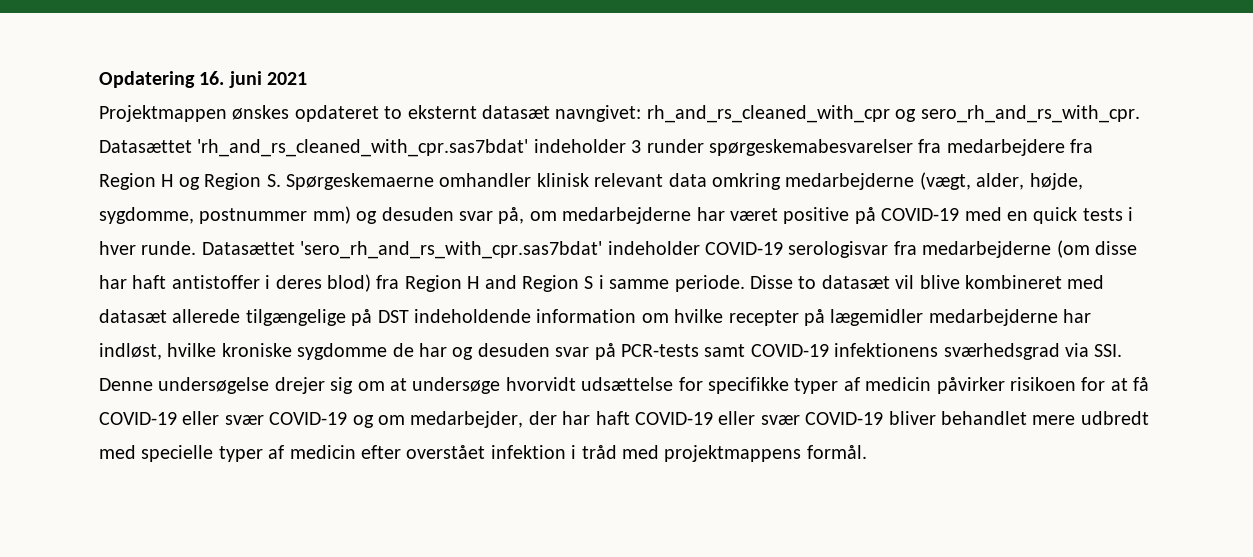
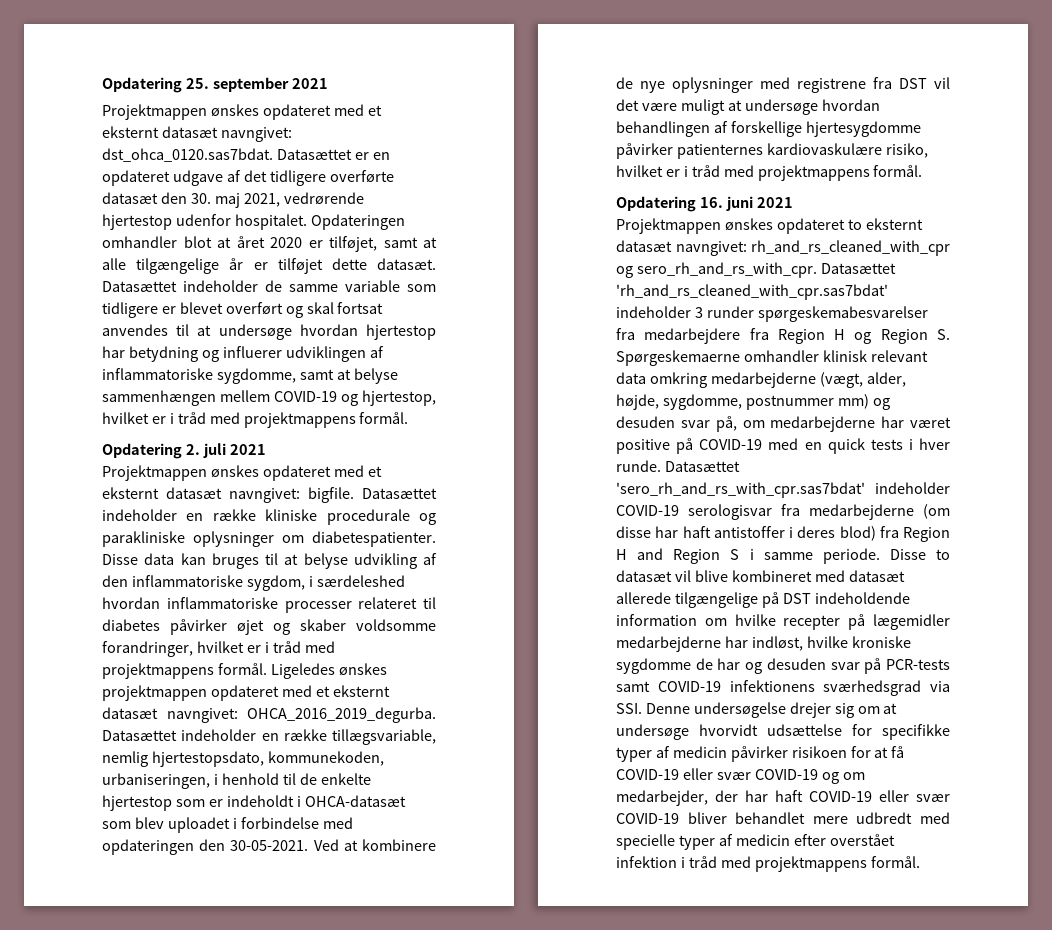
+ Opdatering 25. september 2021
+ Projektmappen ønskes opdateret med et eksternt datasæt navngivet: dst_ohca_0120.sas7bdat. Datasættet er en opdateret udgave af det tidligere overførte datasæt den 30. maj 2021, vedrørende hjertestop udenfor hospitalet. Opdateringen omhandler blot at året 2020 er tilføjet, samt at alle tilgængelige år er tilføjet dette datasæt. Datasættet indeholder de samme variable som tidligere er blevet overført og skal fortsat anvendes til at undersøge hvordan hjertestop har betydning og influerer udviklingen af inflammatoriske sygdomme, samt at belyse sammenhængen mellem COVID-19 og hjertestop, hvilket er i tråd med projektmappens formål.
+ Opdatering 2. juli 2021
+ Projektmappen ønskes opdateret med et eksternt datasæt navngivet: bigfile. Datasættet indeholder en række kliniske procedurale og parakliniske oplysninger om diabetespatienter. Disse data kan bruges til at belyse udvikling af den inflammatoriske sygdom, i særdeleshed hvordan inflammatoriske processer relateret til diabetes påvirker øjet og skaber voldsomme forandringer, hvilket er i tråd med projektmappens formål. Ligeledes ønskes projektmappen opdateret med et eksternt datasæt navngivet: OHCA_2016_2019_degurba. Datasættet indeholder en række tillægsvariable, nemlig hjertestopsdato, kommunekoden, urbaniseringen, i henhold til de enkelte hjertestop som er indeholdt i OHCA-datasæt som blev uploadet i forbindelse med opdateringen den 30-05-2021. Ved at kombinere de nye oplysninger med registrene fra DST vil det være muligt at undersøge hvordan behandlingen af forskellige hjertesygdomme påvirker patienternes kardiovaskulære risiko, hvilket er i tråd med projektmappens formål.

